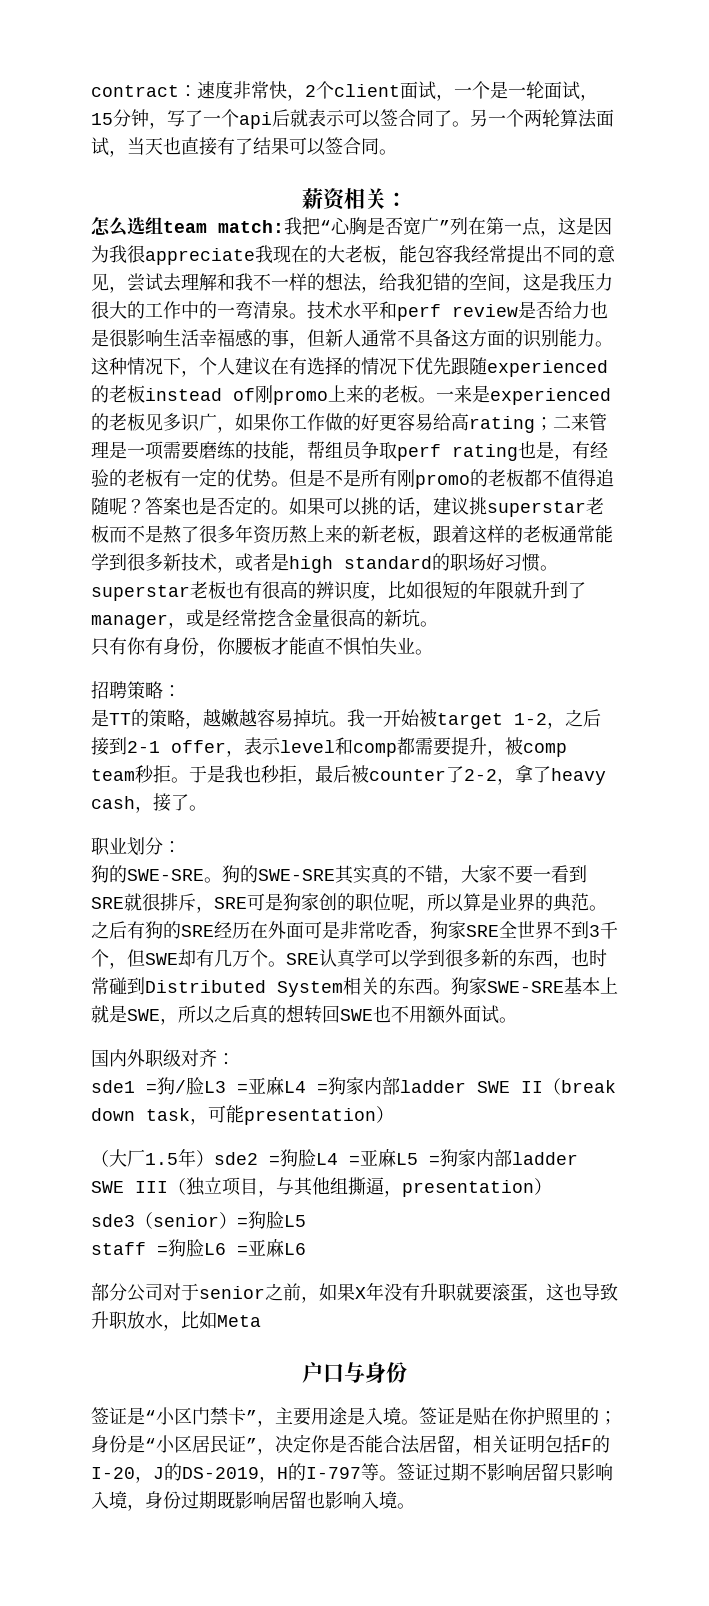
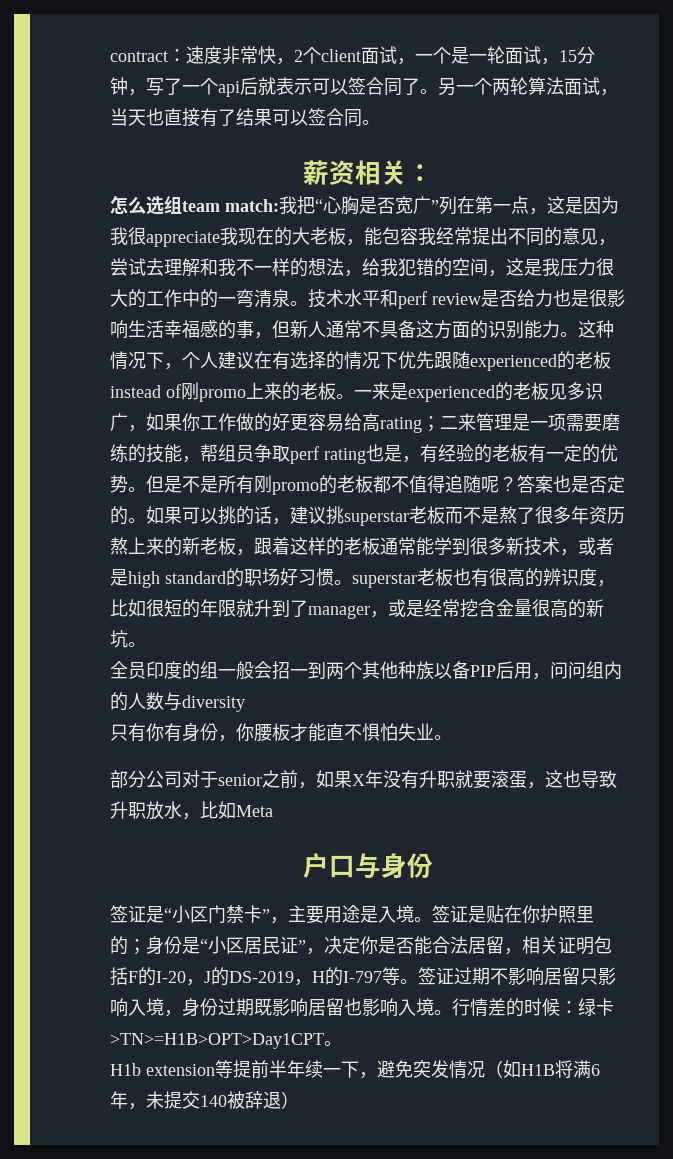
+ 全员印度的组一般会招一到两个其他种族以备PIP后用，问问组内的人数与diversity
- 招聘策略：
- 是TT的策略，越嫩越容易掉坑。我一开始被target 1-2，之后接到2-1 offer，表示level和comp都需要提升，被comp team秒拒。于是我也秒拒，最后被counter了2-2，拿了heavy cash，接了。
- 职业划分：
- 狗的SWE-SRE。狗的SWE-SRE其实真的不错，大家不要一看到SRE就很排斥，SRE可是狗家创的职位呢，所以算是业界的典范。之后有狗的SRE经历在外面可是非常吃香，狗家SRE全世界不到3千个，但SWE却有几万个。SRE认真学可以学到很多新的东西，也时常碰到Distributed System相关的东西。狗家SWE-SRE基本上就是SWE，所以之后真的想转回SWE也不用额外面试。
- 国内外职级对齐：
- sde1 =狗/脸L3 =亚麻L4 =狗家内部ladder SWE II（break down task，可能presentation）
- （大厂1.5年）sde2 =狗脸L4 =亚麻L5 =狗家内部ladder SWE III（独立项目，与其他组撕逼，presentation）
- sde3（senior）=狗脸L5
- staff =狗脸L6 =亚麻L6
+ 行情差的时候：绿卡>TN>=H1B>OPT>Day1CPT。
+ H1b extension等提前半年续一下，避免突发情况（如H1B将满6年，未提交140被辞退）

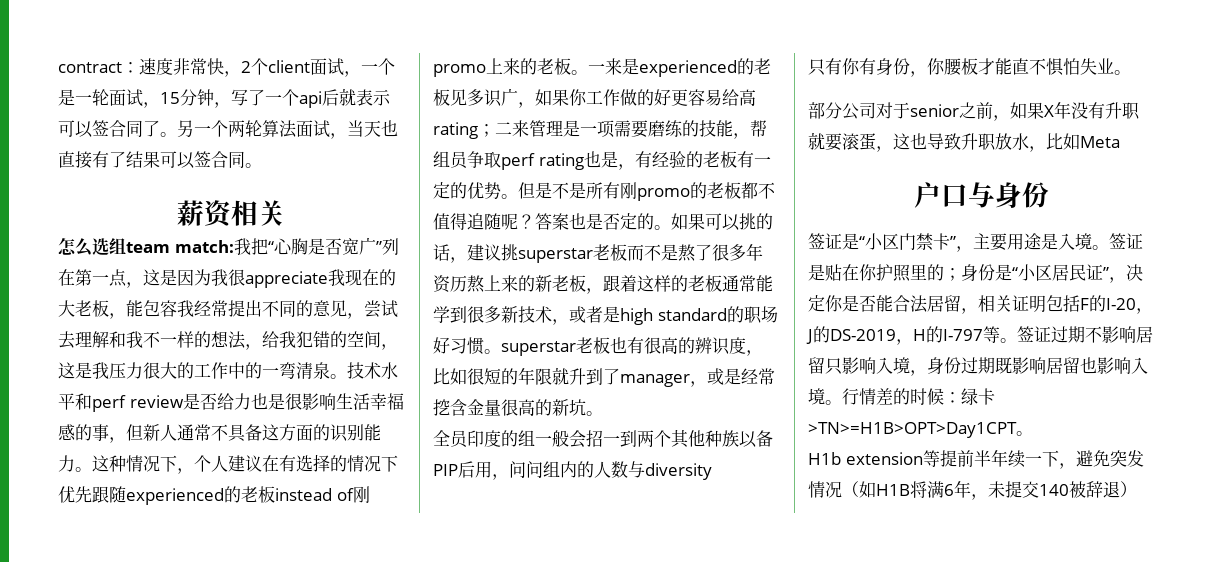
- 薪资相关：
+ 薪资相关

